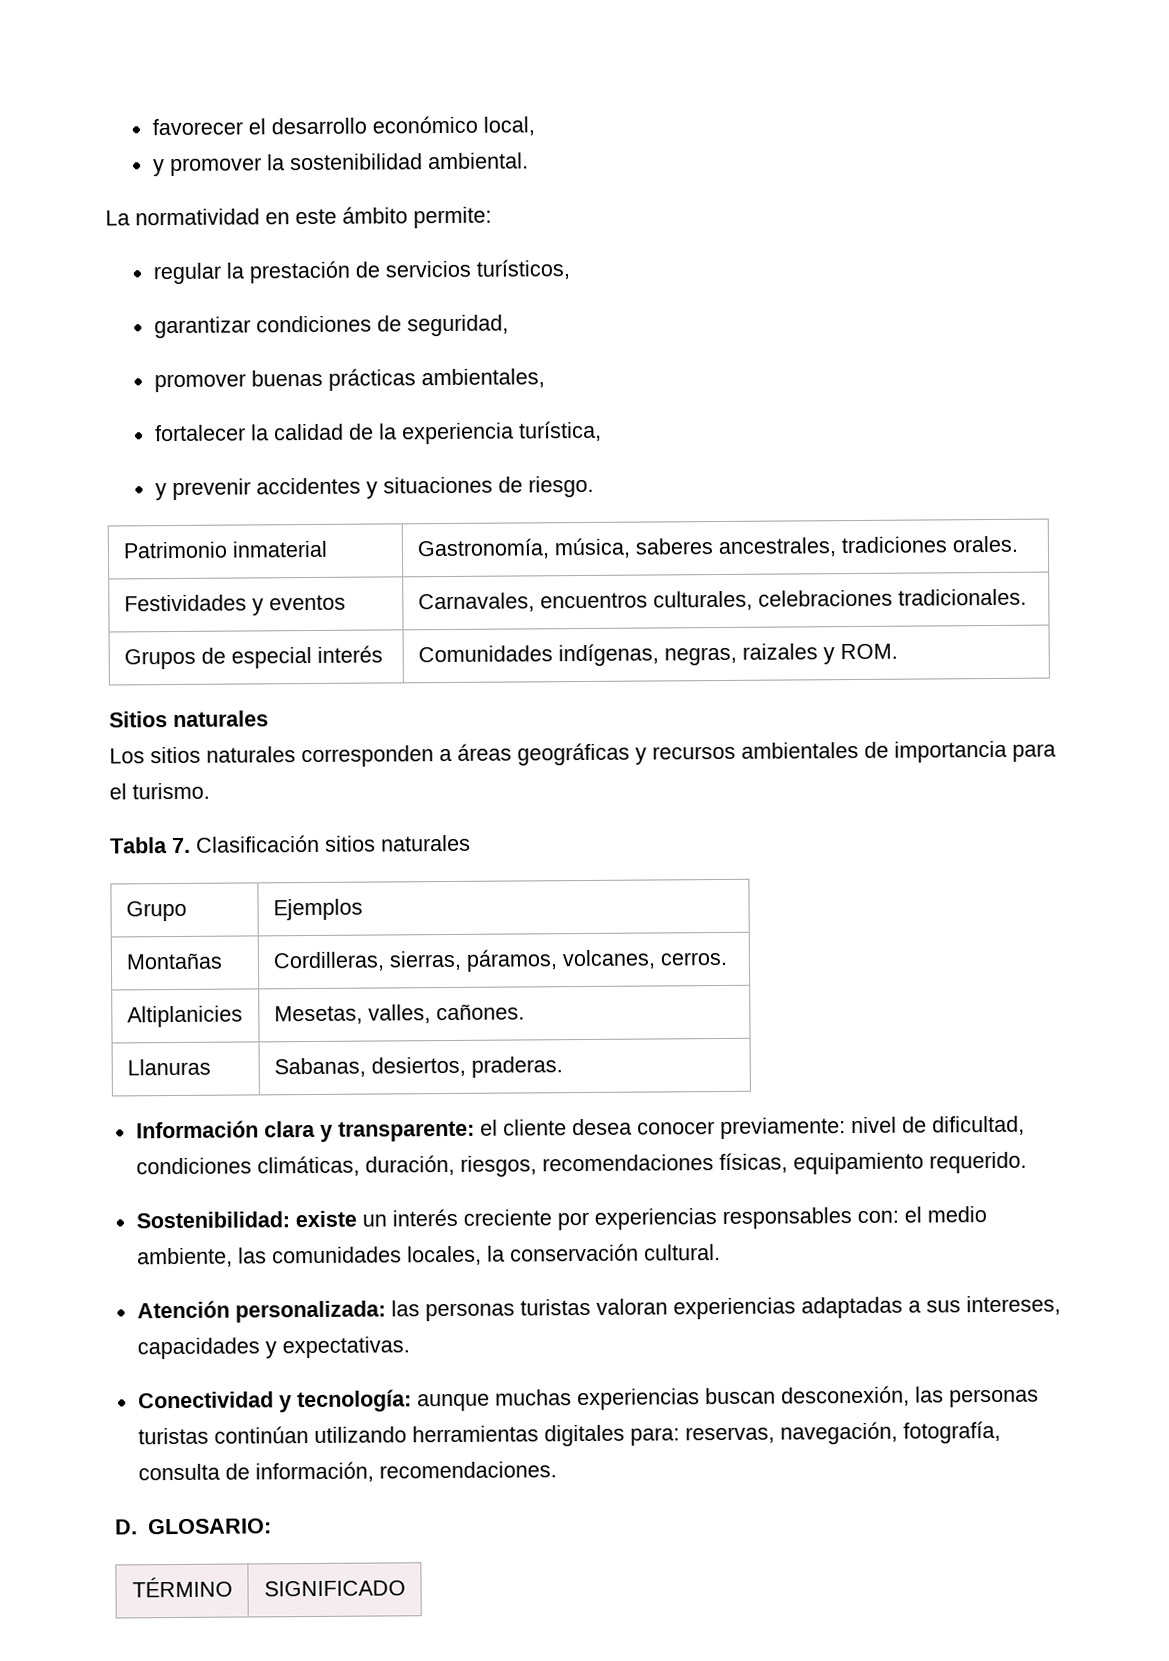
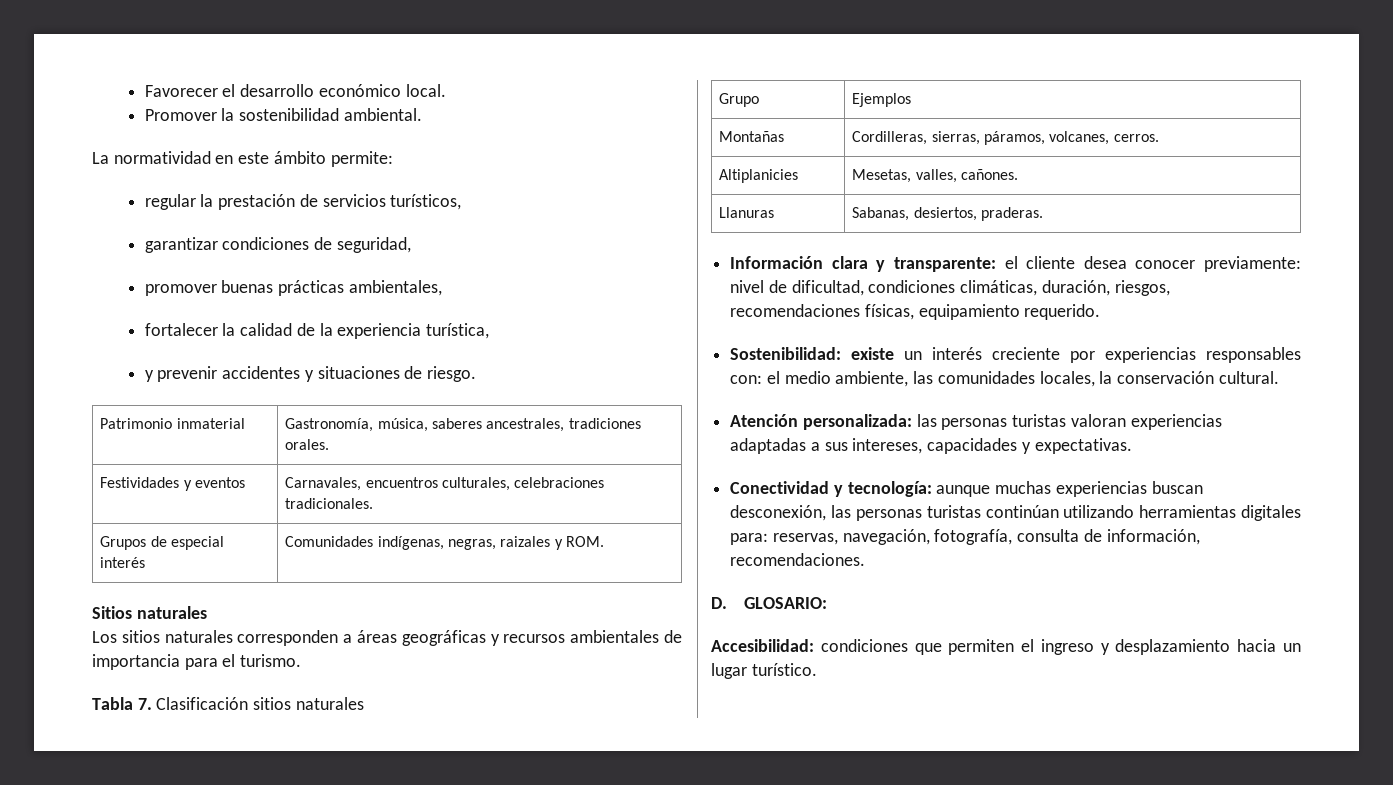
- favorecer el desarrollo económico local,
- y promover la sostenibilidad ambiental.
+ Favorecer el desarrollo económico local.
+ Promover la sostenibilidad ambiental.
- TÉRMINO | SIGNIFICADO
+ Accesibilidad: condiciones que permiten el ingreso y desplazamiento hacia un lugar turístico.

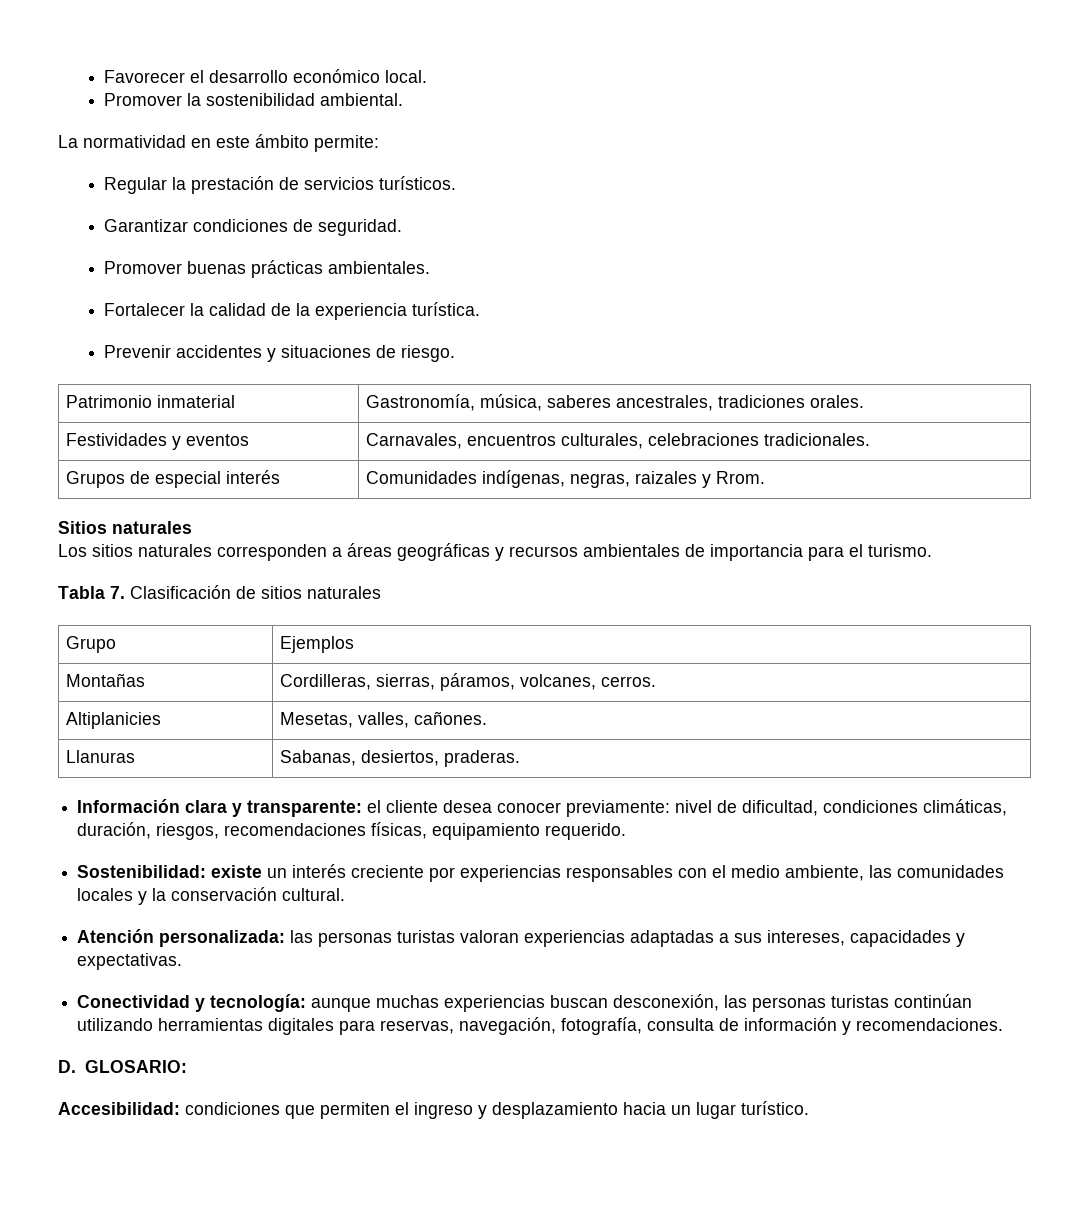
- regular la prestación de servicios turísticos,
- garantizar condiciones de seguridad,
- promover buenas prácticas ambientales,
- fortalecer la calidad de la experiencia turística,
- y prevenir accidentes y situaciones de riesgo.
+ Regular la prestación de servicios turísticos.
+ Garantizar condiciones de seguridad.
+ Promover buenas prácticas ambientales.
+ Fortalecer la calidad de la experiencia turística.
+ Prevenir accidentes y situaciones de riesgo.
- Grupos de especial interés | Comunidades indígenas, negras, raizales y ROM.
+ Grupos de especial interés | Comunidades indígenas, negras, raizales y Rrom.
- Tabla 7. Clasificación sitios naturales
+ Tabla 7. Clasificación de sitios naturales
- Sostenibilidad: existe un interés creciente por experiencias responsables con: el medio ambiente, las comunidades locales, la conservación cultural.
+ Sostenibilidad: existe un interés creciente por experiencias responsables con el medio ambiente, las comunidades locales y la conservación cultural.
- Conectividad y tecnología: aunque muchas experiencias buscan desconexión, las personas turistas continúan utilizando herramientas digitales para: reservas, navegación, fotografía, consulta de información, recomendaciones.
+ Conectividad y tecnología: aunque muchas experiencias buscan desconexión, las personas turistas continúan utilizando herramientas digitales para reservas, navegación, fotografía, consulta de información y recomendaciones.

